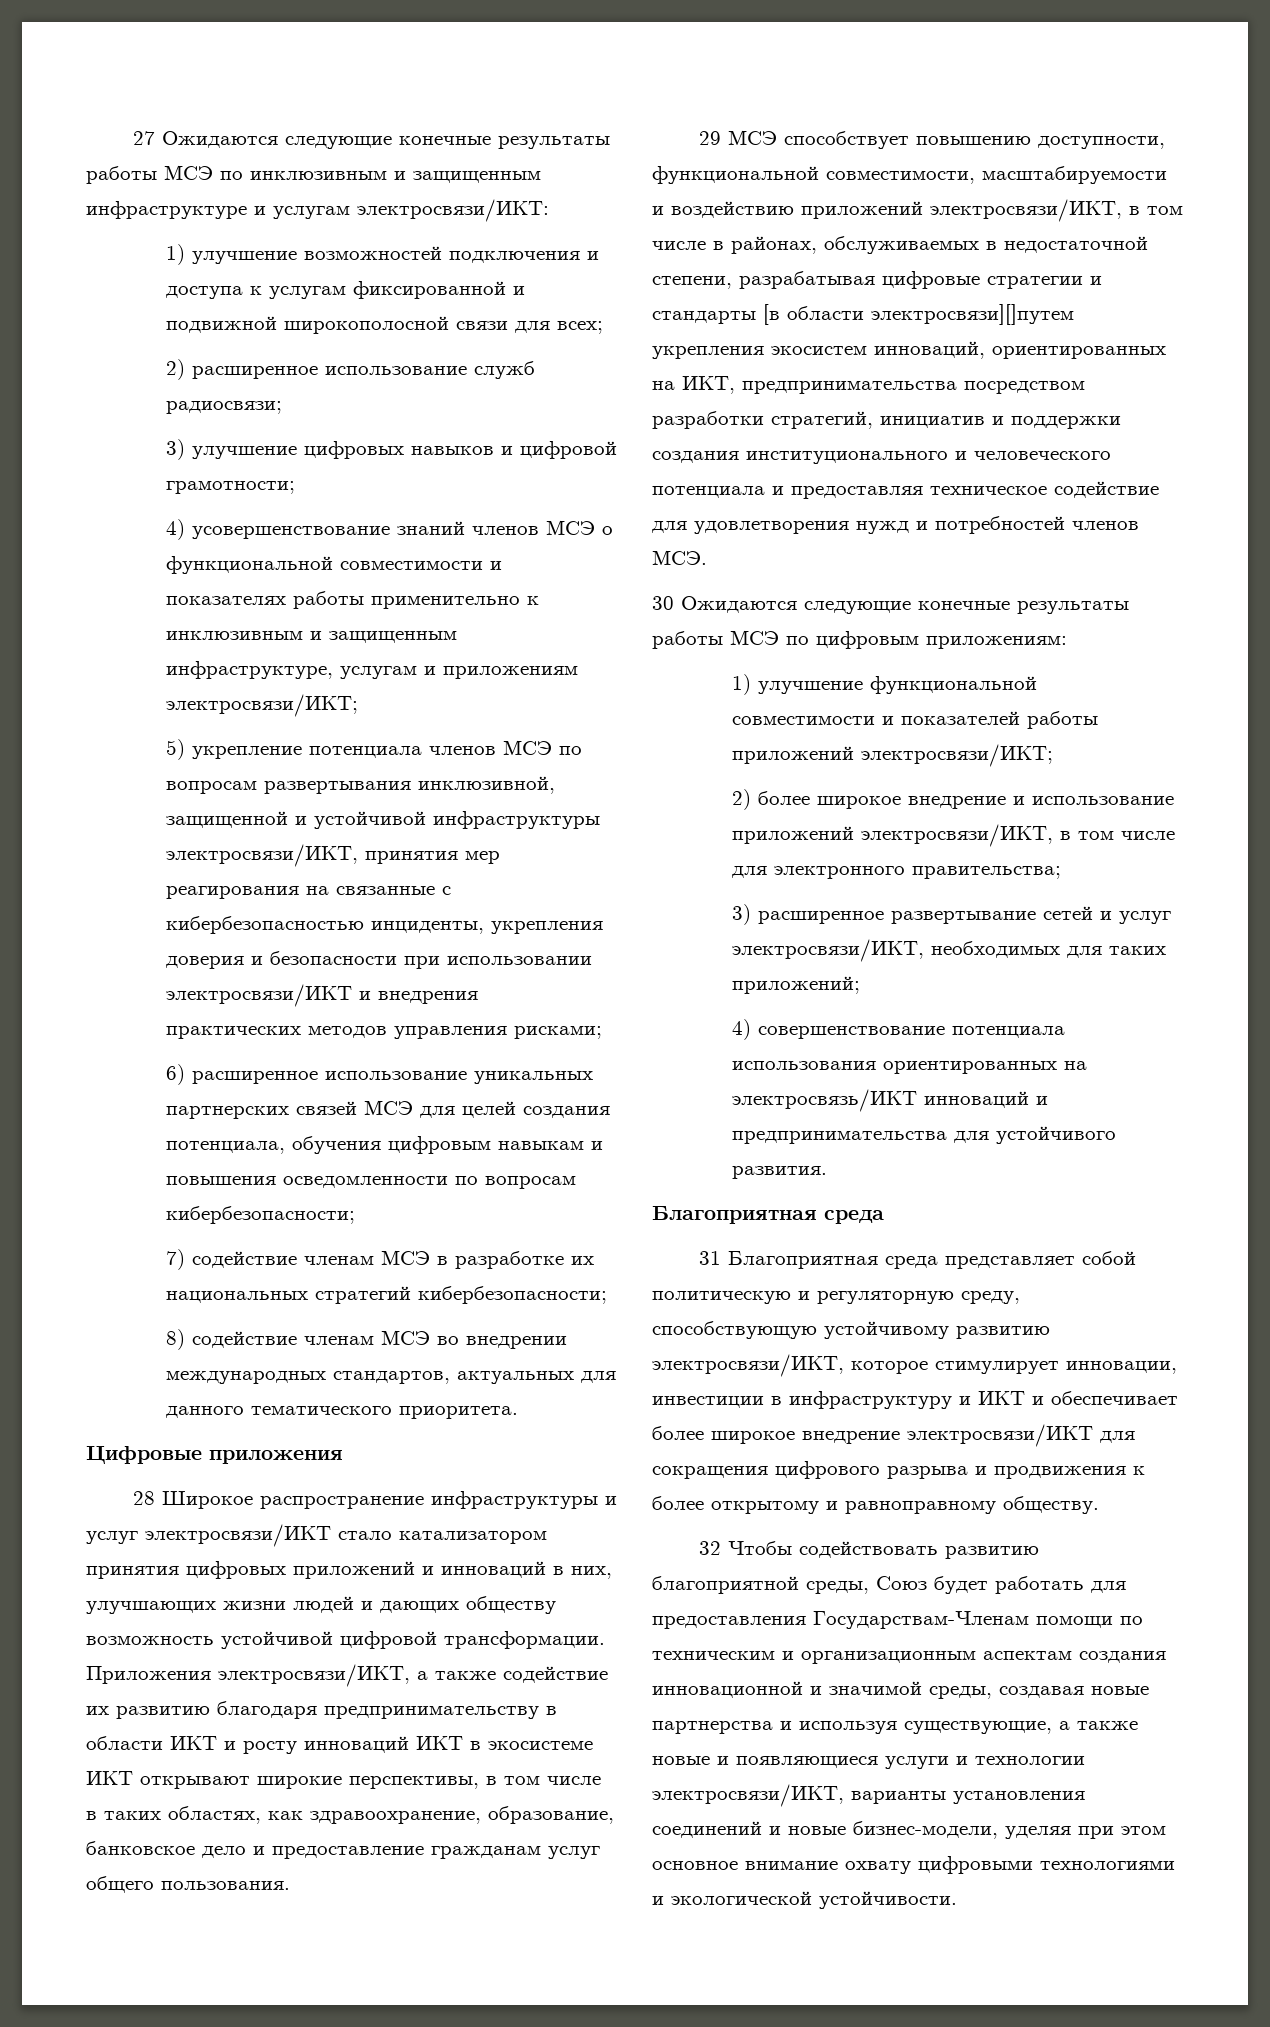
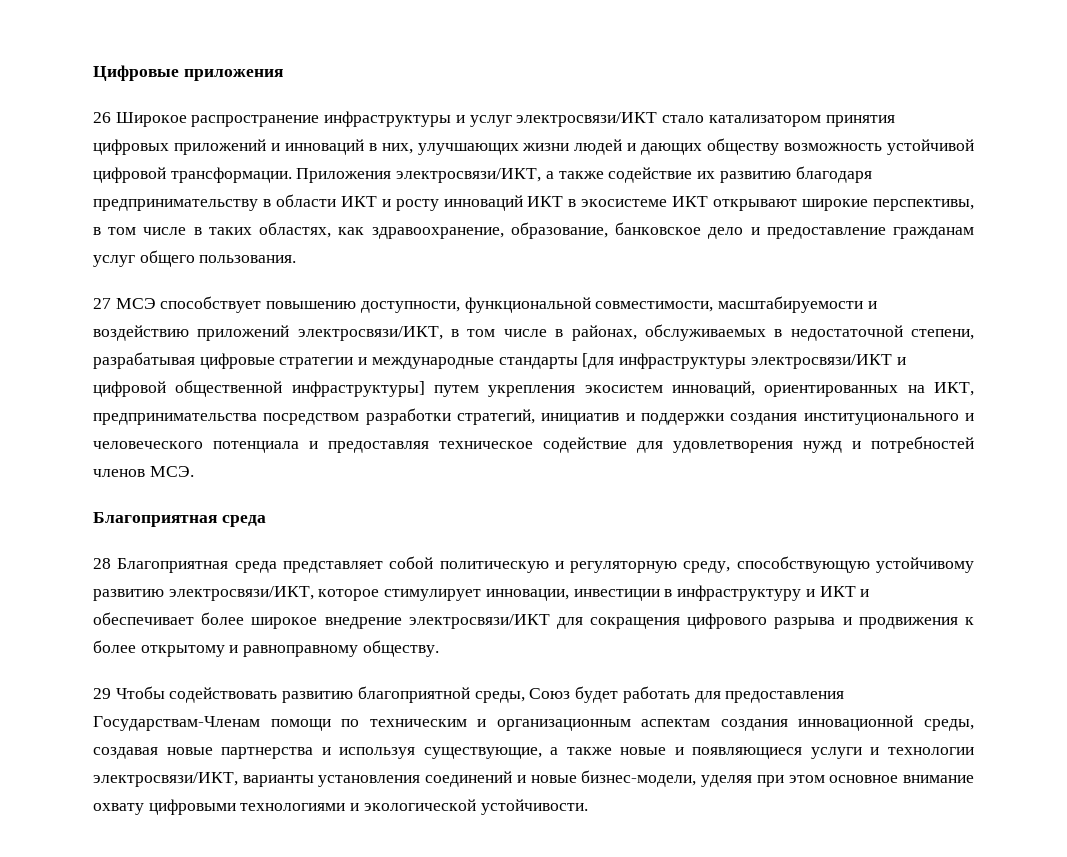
- 27 Ожидаются следующие конечные результаты работы МСЭ по инклюзивным и защищенным инфраструктуре и услугам электросвязи/ИКТ:
- 1) улучшение возможностей подключения и доступа к услугам фиксированной и подвижной широкополосной связи для всех;
- 2) расширенное использование служб радиосвязи;
- 3) улучшение цифровых навыков и цифровой грамотности;
- 4) усовершенствование знаний членов МСЭ о функциональной совместимости и показателях работы применительно к инклюзивным и защищенным инфраструктуре, услугам и приложениям электросвязи/ИКТ;
- 5) укрепление потенциала членов МСЭ по вопросам развертывания инклюзивной, защищенной и устойчивой инфраструктуры электросвязи/ИКТ, принятия мер реагирования на связанные с кибербезопасностью инциденты, укрепления доверия и безопасности при использовании электросвязи/ИКТ и внедрения практических методов управления рисками;
- 6) расширенное использование уникальных партнерских связей МСЭ для целей создания потенциала, обучения цифровым навыкам и повышения осведомленности по вопросам кибербезопасности;
- 7) содействие членам МСЭ в разработке их национальных стратегий кибербезопасности;
- 8) содействие членам МСЭ во внедрении международных стандартов, актуальных для данного тематического приоритета.
- 28 Широкое распространение инфраструктуры и услуг электросвязи/ИКТ стало катализатором принятия цифровых приложений и инноваций в них, улучшающих жизни людей и дающих обществу возможность устойчивой цифровой трансформации.
+ 26 Широкое распространение инфраструктуры и услуг электросвязи/ИКТ стало катализатором принятия цифровых приложений и инноваций в них, улучшающих жизни людей и дающих обществу возможность устойчивой цифровой трансформации.
- 29 МСЭ способствует повышению доступности, функциональной совместимости, масштабируемости и воздействию приложений электросвязи/ИКТ, в том числе в районах, обслуживаемых в недостаточной степени, разрабатывая цифровые стратегии и стандарты [в области электросвязи][]путем укрепления экосистем инноваций, ориентированных на ИКТ, предпринимательства посредством разработки стратегий, инициатив и поддержки создания институционального и человеческого потенциала и предоставляя техническое содействие для удовлетворения нужд и потребностей членов МСЭ.
+ 27 МСЭ способствует повышению доступности, функциональной совместимости, масштабируемости и воздействию приложений электросвязи/ИКТ, в том числе в районах, обслуживаемых в недостаточной степени, разрабатывая цифровые стратегии и международные стандарты [для инфраструктуры электросвязи/ИКТ и цифровой общественной инфраструктуры] путем укрепления экосистем инноваций, ориентированных на ИКТ, предпринимательства посредством разработки стратегий, инициатив и поддержки создания институционального и человеческого потенциала и предоставляя техническое содействие для удовлетворения нужд и потребностей членов МСЭ.
- 30 Ожидаются следующие конечные результаты работы МСЭ по цифровым приложениям:
- 1) улучшение функциональной совместимости и показателей работы приложений электросвязи/ИКТ;
- 2) более широкое внедрение и использование приложений электросвязи/ИКТ, в том числе для электронного правительства;
- 3) расширенное развертывание сетей и услуг электросвязи/ИКТ, необходимых для таких приложений;
- 4) совершенствование потенциала использования ориентированных на электросвязь/ИКТ инноваций и предпринимательства для устойчивого развития.
- 31 Благоприятная среда представляет собой политическую и регуляторную среду, способствующую устойчивому развитию электросвязи/ИКТ, которое стимулирует инновации, инвестиции в инфраструктуру и ИКТ и обеспечивает более широкое внедрение электросвязи/ИКТ для сокращения цифрового разрыва и продвижения к более открытому и равноправному обществу.
+ 28 Благоприятная среда представляет собой политическую и регуляторную среду, способствующую устойчивому развитию электросвязи/ИКТ, которое стимулирует инновации, инвестиции в инфраструктуру и ИКТ и обеспечивает более широкое внедрение электросвязи/ИКТ для сокращения цифрового разрыва и продвижения к более открытому и равноправному обществу.
- 32 Чтобы содействовать развитию благоприятной среды, Союз будет работать для предоставления Государствам-Членам помощи по техническим и организационным аспектам создания инновационной и значимой среды, создавая новые партнерства и используя существующие, а также новые и появляющиеся услуги и технологии электросвязи/ИКТ, варианты установления соединений и новые бизнес-модели, уделяя при этом основное внимание охвату цифровыми технологиями и экологической устойчивости.
+ 29 Чтобы содействовать развитию благоприятной среды, Союз будет работать для предоставления Государствам-Членам помощи по техническим и организационным аспектам создания инновационной среды, создавая новые партнерства и используя существующие, а также новые и появляющиеся услуги и технологии электросвязи/ИКТ, варианты установления соединений и новые бизнес-модели, уделяя при этом основное внимание охвату цифровыми технологиями и экологической устойчивости.

